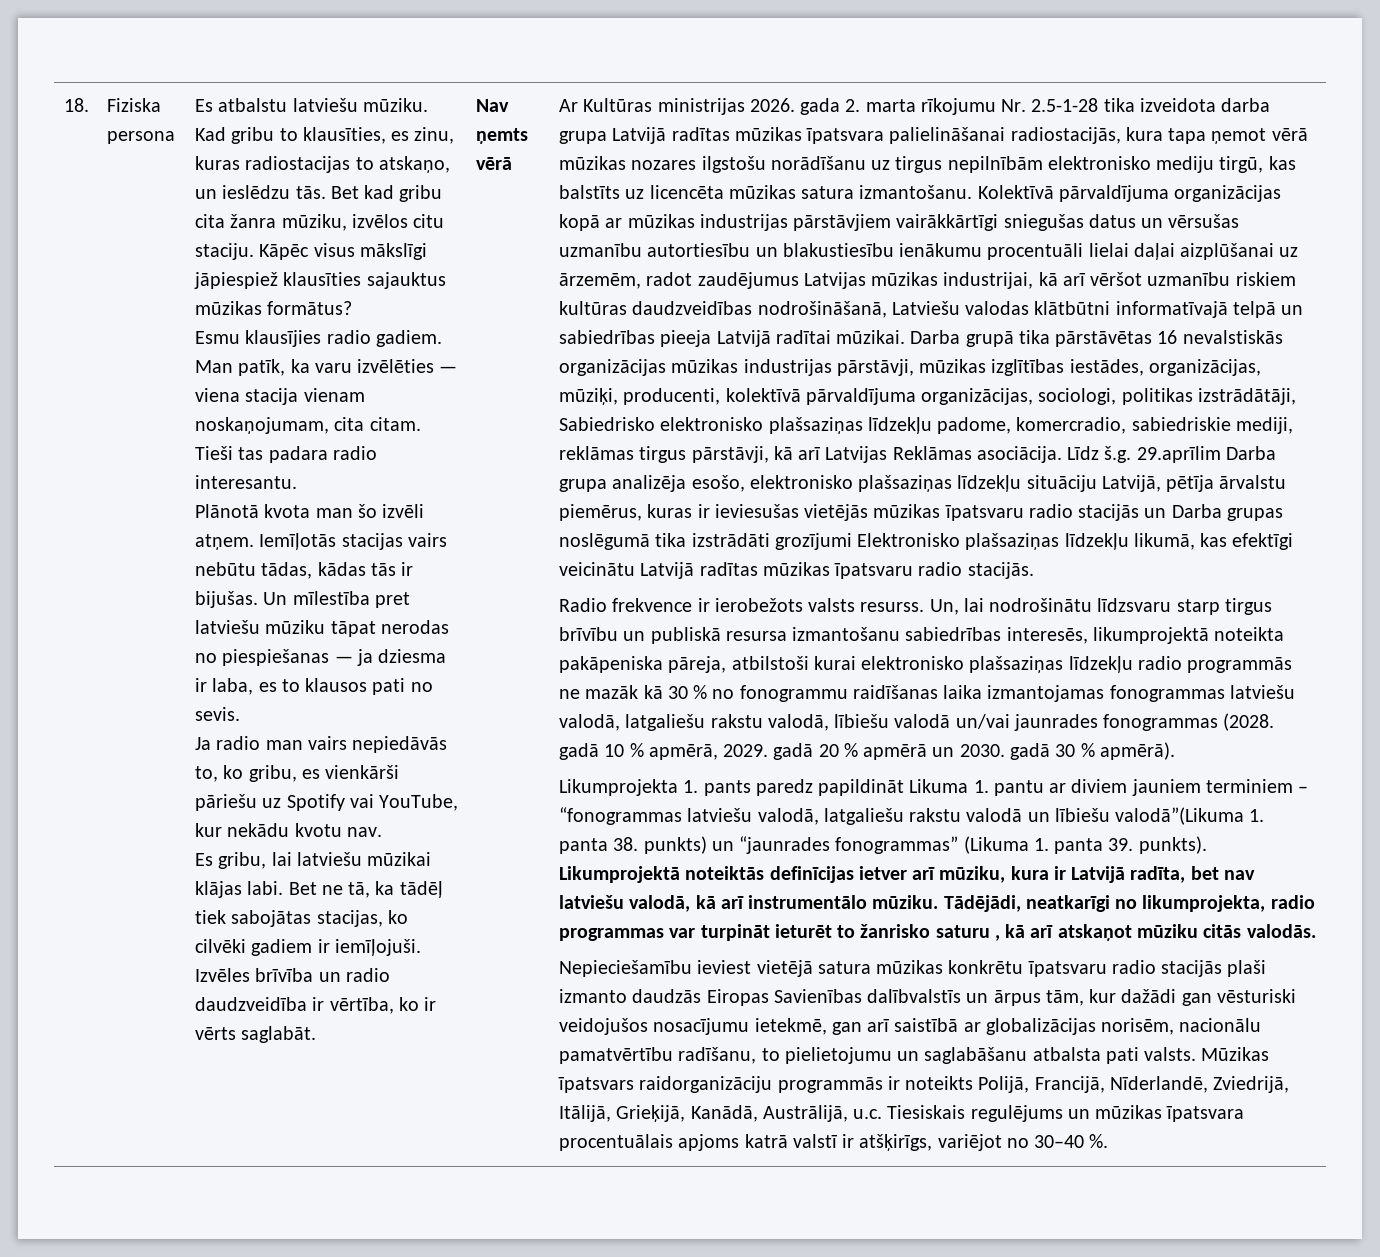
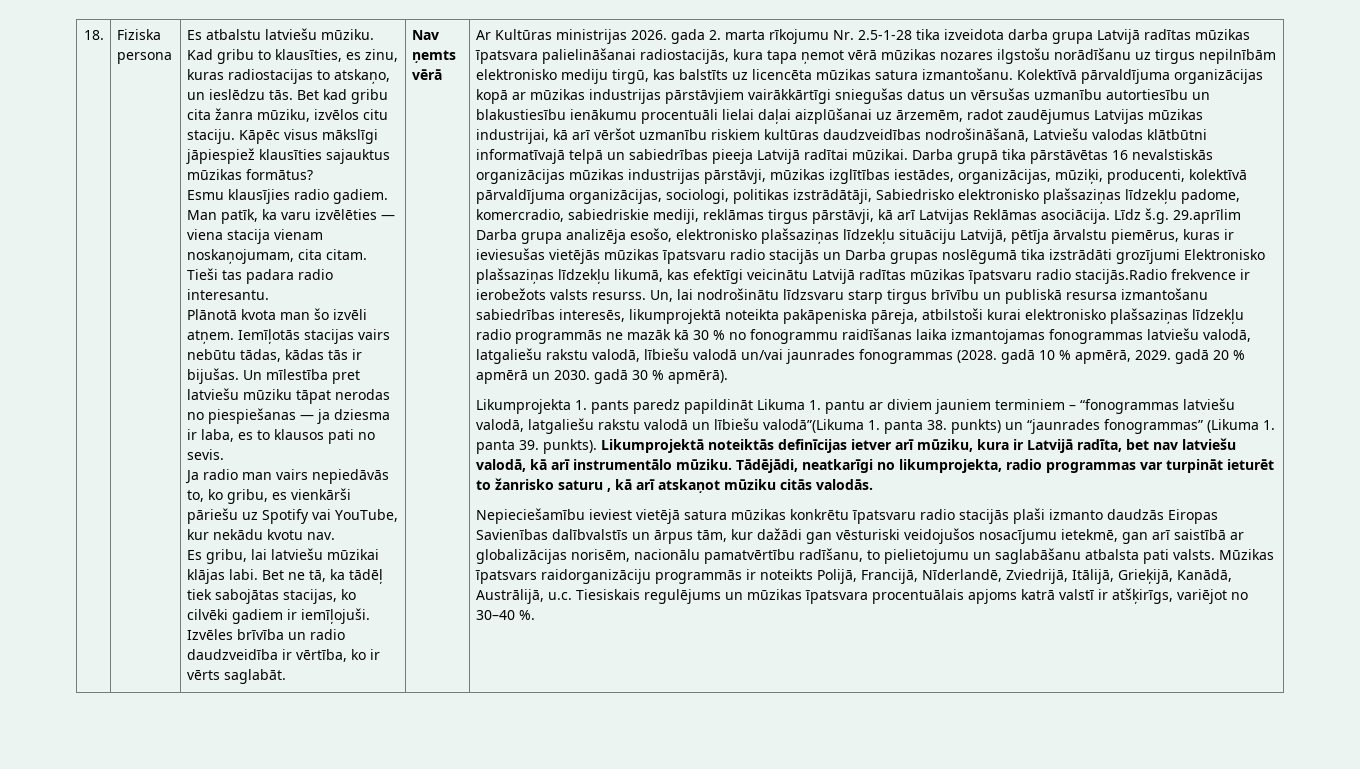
- Līdz š.g. 29.aprīlim Darba grupa analizēja esošo, elektronisko plašsaziņas līdzekļu situāciju Latvijā, pētīja ārvalstu piemērus, kuras ir ieviesušas vietējās mūzikas īpatsvaru radio stacijās un Darba grupas noslēgumā tika izstrādāti grozījumi Elektronisko plašsaziņas līdzekļu likumā, kas efektīgi veicinātu Latvijā radītas mūzikas īpatsvaru radio stacijās.
- Radio frekvence ir ierobežots valsts resurss.
+ Līdz š.g. 29.aprīlim Darba grupa analizēja esošo, elektronisko plašsaziņas līdzekļu situāciju Latvijā, pētīja ārvalstu piemērus, kuras ir ieviesušas vietējās mūzikas īpatsvaru radio stacijās un Darba grupas noslēgumā tika izstrādāti grozījumi Elektronisko plašsaziņas līdzekļu likumā, kas efektīgi veicinātu Latvijā radītas mūzikas īpatsvaru radio stacijās.Radio frekvence ir ierobežots valsts resurss.

